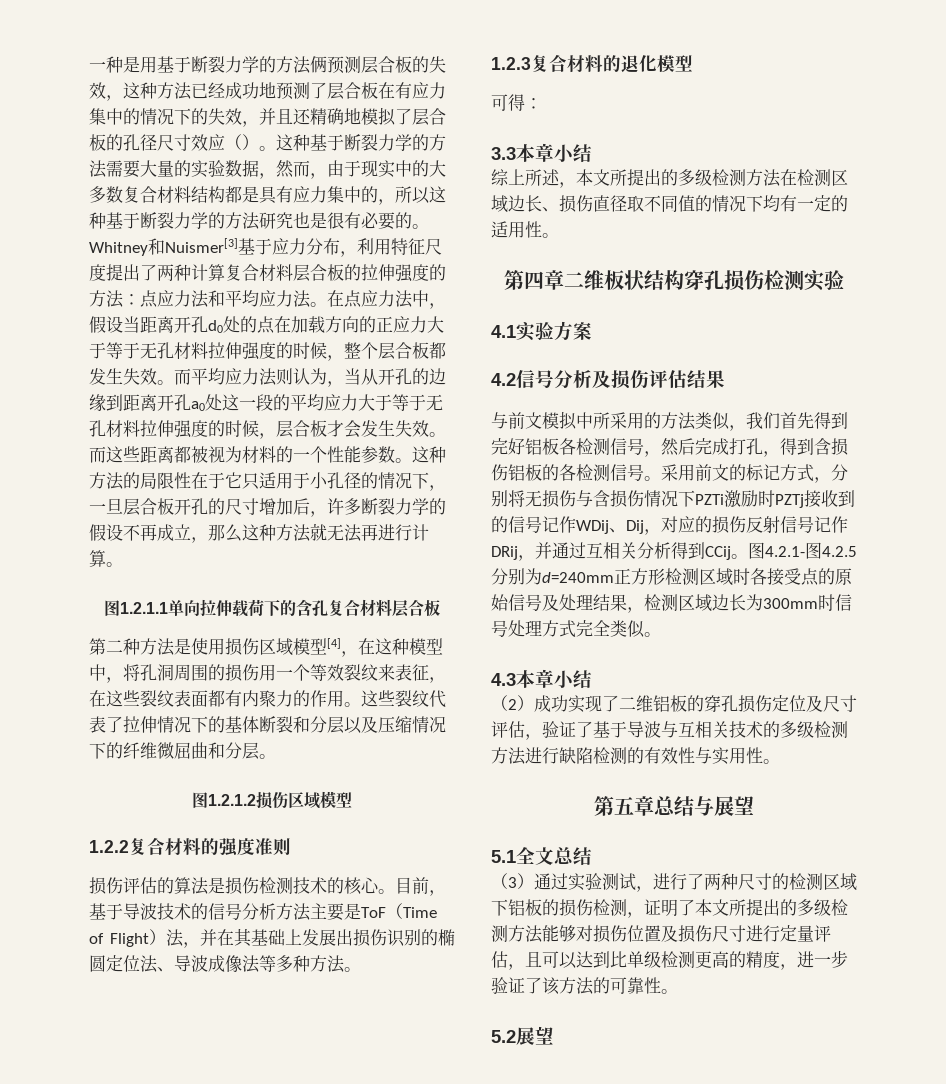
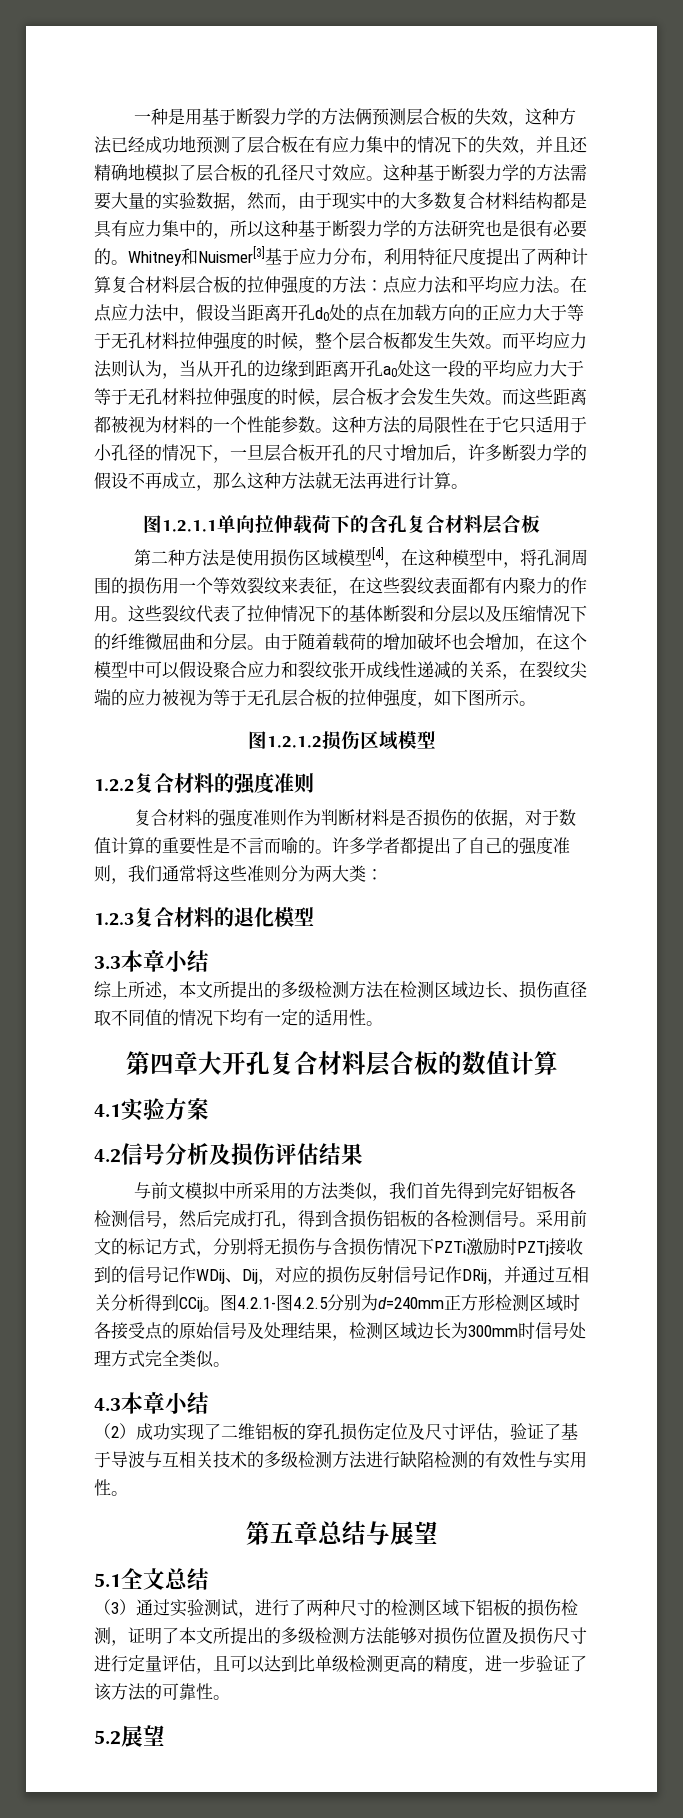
- 一种是用基于断裂力学的方法俩预测层合板的失效，这种方法已经成功地预测了层合板在有应力集中的情况下的失效，并且还精确地模拟了层合板的孔径尺寸效应（）。
+ 一种是用基于断裂力学的方法俩预测层合板的失效，这种方法已经成功地预测了层合板在有应力集中的情况下的失效，并且还精确地模拟了层合板的孔径尺寸效应。
+ 由于随着载荷的增加破坏也会增加，在这个模型中可以假设聚合应力和裂纹张开成线性递减的关系，在裂纹尖端的应力被视为等于无孔层合板的拉伸强度，如下图所示。
- 损伤评估的算法是损伤检测技术的核心。目前，基于导波技术的信号分析方法主要是ToF（Time of Flight）法，并在其基础上发展出损伤识别的椭圆定位法、导波成像法等多种方法。
+ 复合材料的强度准则作为判断材料是否损伤的依据，对于数值计算的重要性是不言而喻的。许多学者都提出了自己的强度准则，我们通常将这些准则分为两大类：
- 可得：
- 第四章二维板状结构穿孔损伤检测实验
+ 第四章大开孔复合材料层合板的数值计算

